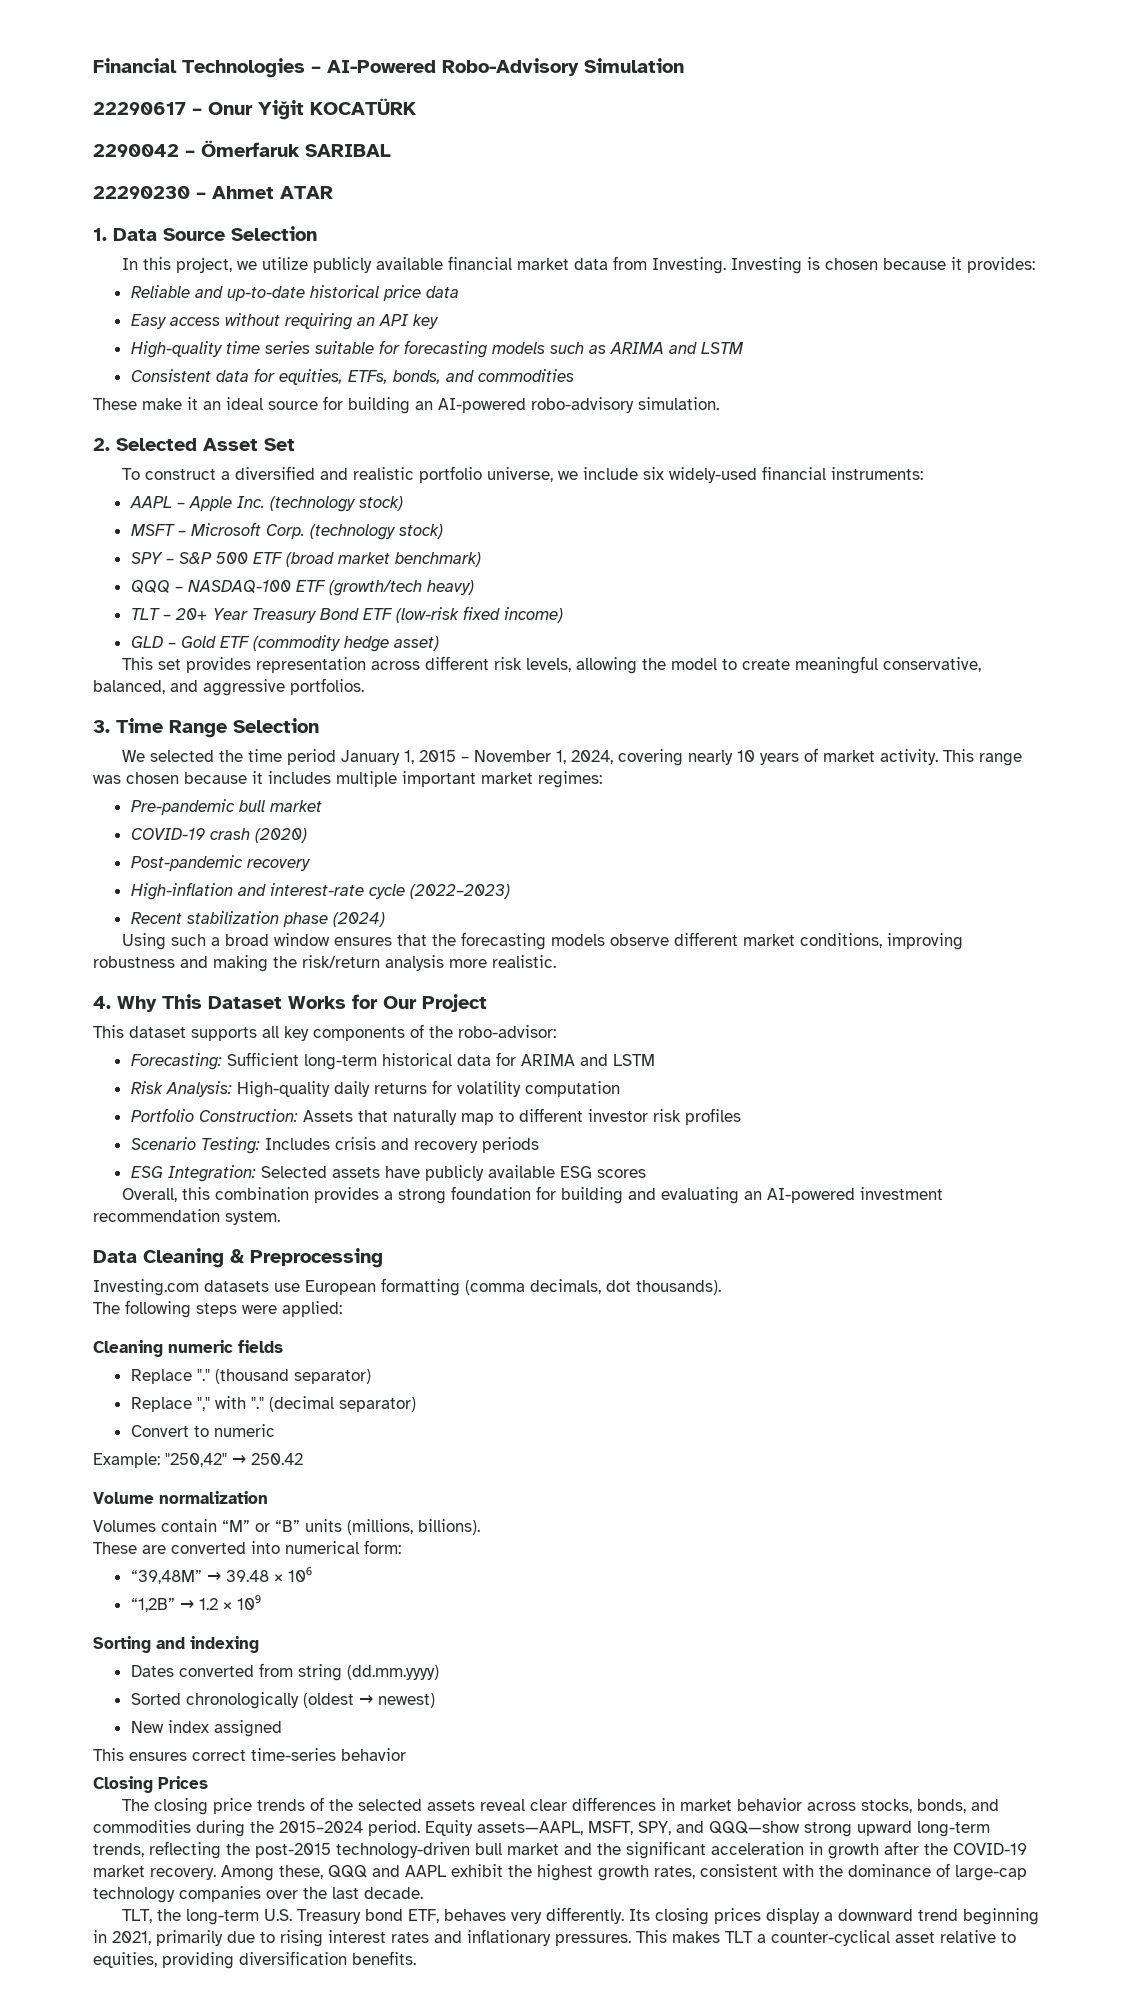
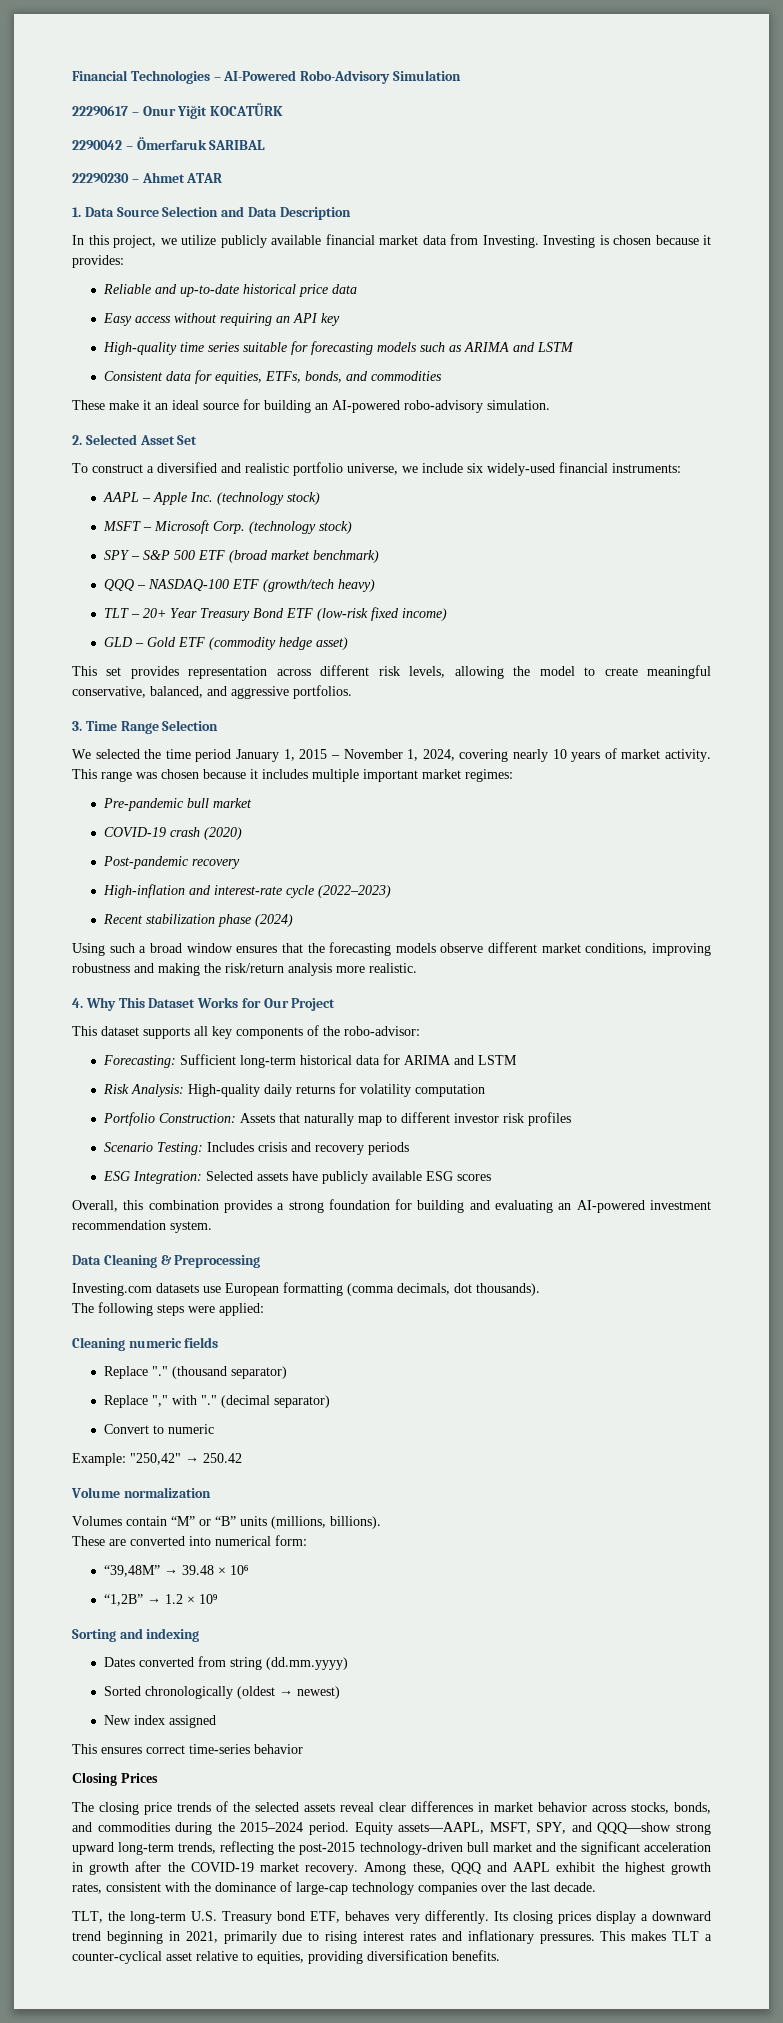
- 1. Data Source Selection
+ 1. Data Source Selection and Data Description

